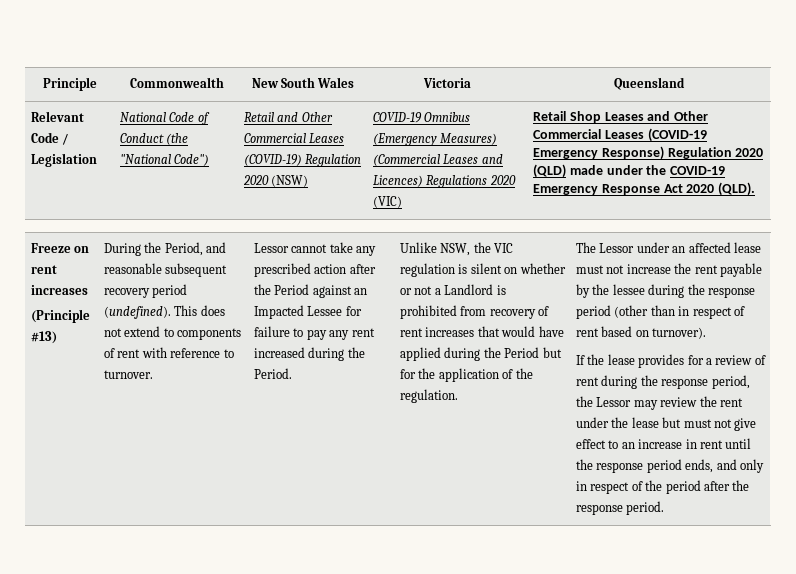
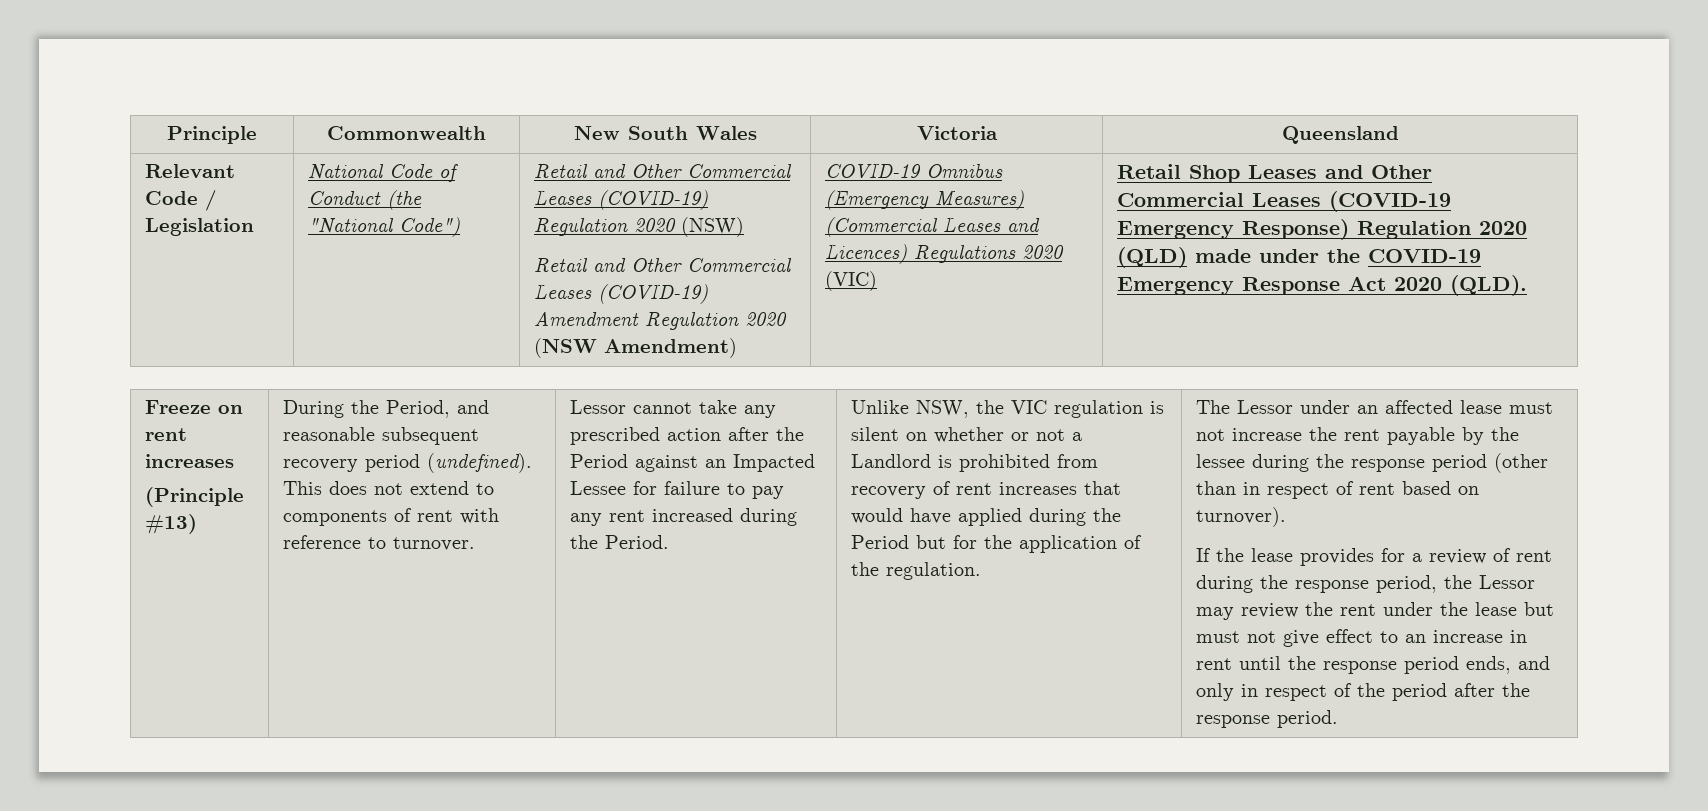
+ Retail and Other Commercial Leases (COVID-19) Amendment Regulation 2020 (NSW Amendment)

